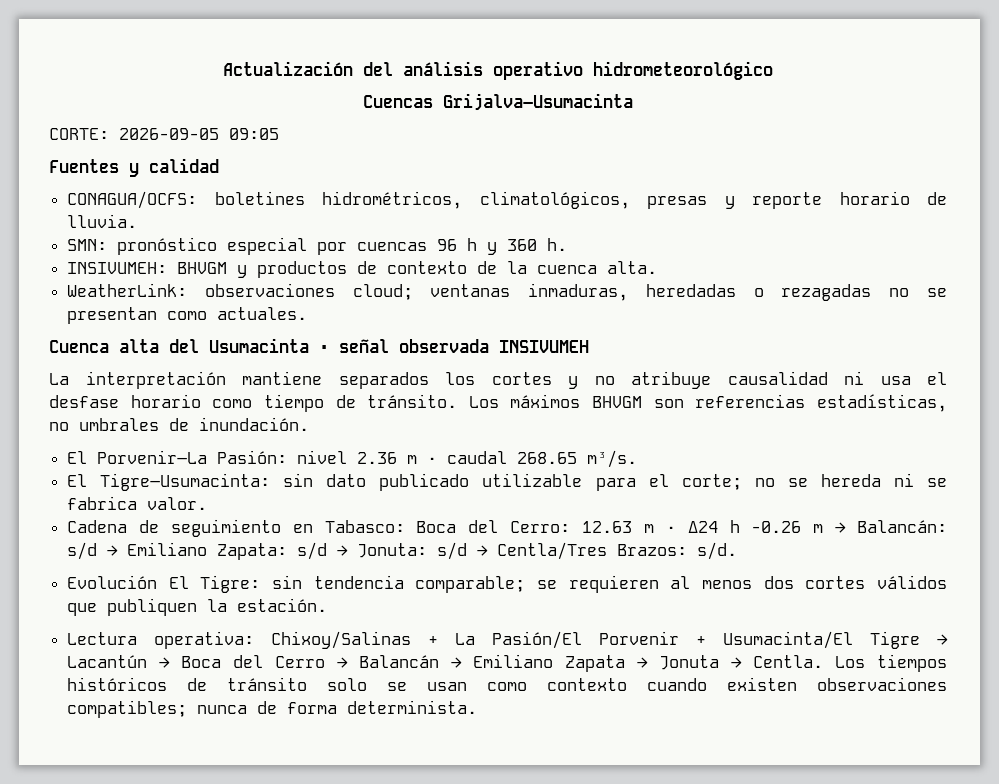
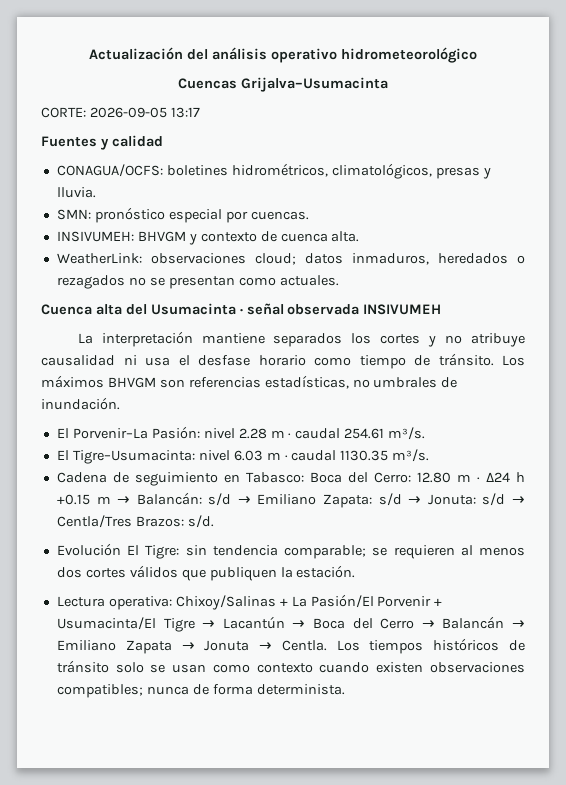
- CORTE: 2026-09-05 09:05
+ CORTE: 2026-09-05 13:17
- CONAGUA/OCFS: boletines hidrométricos, climatológicos, presas y reporte horario de lluvia.
+ CONAGUA/OCFS: boletines hidrométricos, climatológicos, presas y lluvia.
- SMN: pronóstico especial por cuencas 96 h y 360 h.
+ SMN: pronóstico especial por cuencas.
- INSIVUMEH: BHVGM y productos de contexto de la cuenca alta.
+ INSIVUMEH: BHVGM y contexto de cuenca alta.
- WeatherLink: observaciones cloud; ventanas inmaduras, heredadas o rezagadas no se presentan como actuales.
+ WeatherLink: observaciones cloud; datos inmaduros, heredados o rezagados no se presentan como actuales.
- El Porvenir–La Pasión: nivel 2.36 m · caudal 268.65 m³/s.
+ El Porvenir–La Pasión: nivel 2.28 m · caudal 254.61 m³/s.
- El Tigre–Usumacinta: sin dato publicado utilizable para el corte; no se hereda ni se fabrica valor.
+ El Tigre–Usumacinta: nivel 6.03 m · caudal 1130.35 m³/s.
- Cadena de seguimiento en Tabasco: Boca del Cerro: 12.63 m · Δ24 h -0.26 m → Balancán: s/d → Emiliano Zapata: s/d → Jonuta: s/d → Centla/Tres Brazos: s/d.
+ Cadena de seguimiento en Tabasco: Boca del Cerro: 12.80 m · Δ24 h +0.15 m → Balancán: s/d → Emiliano Zapata: s/d → Jonuta: s/d → Centla/Tres Brazos: s/d.

